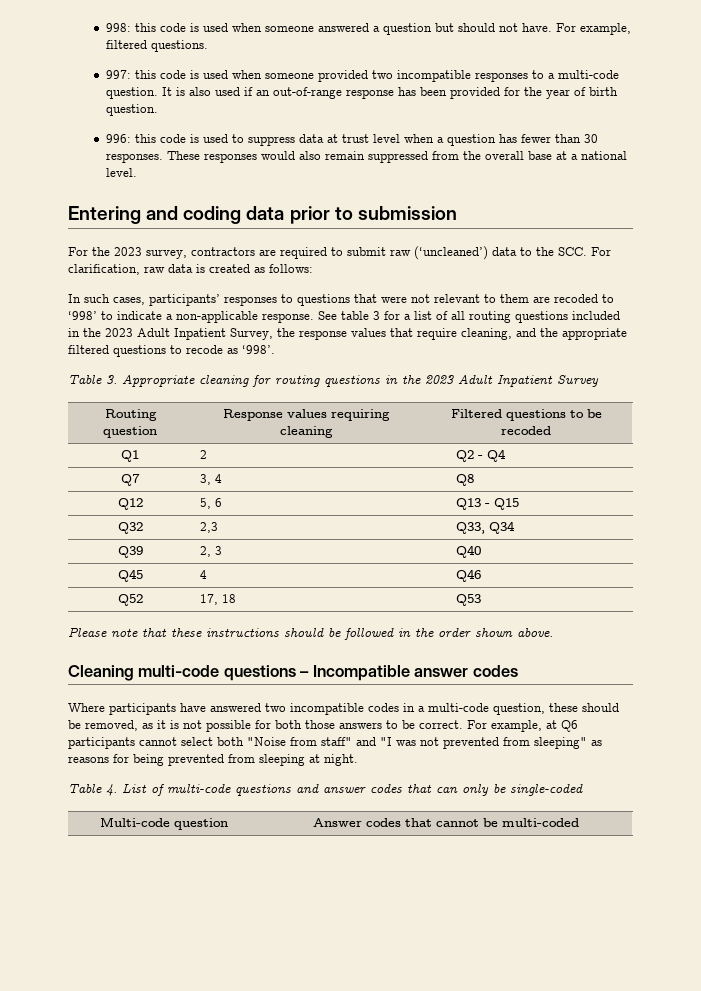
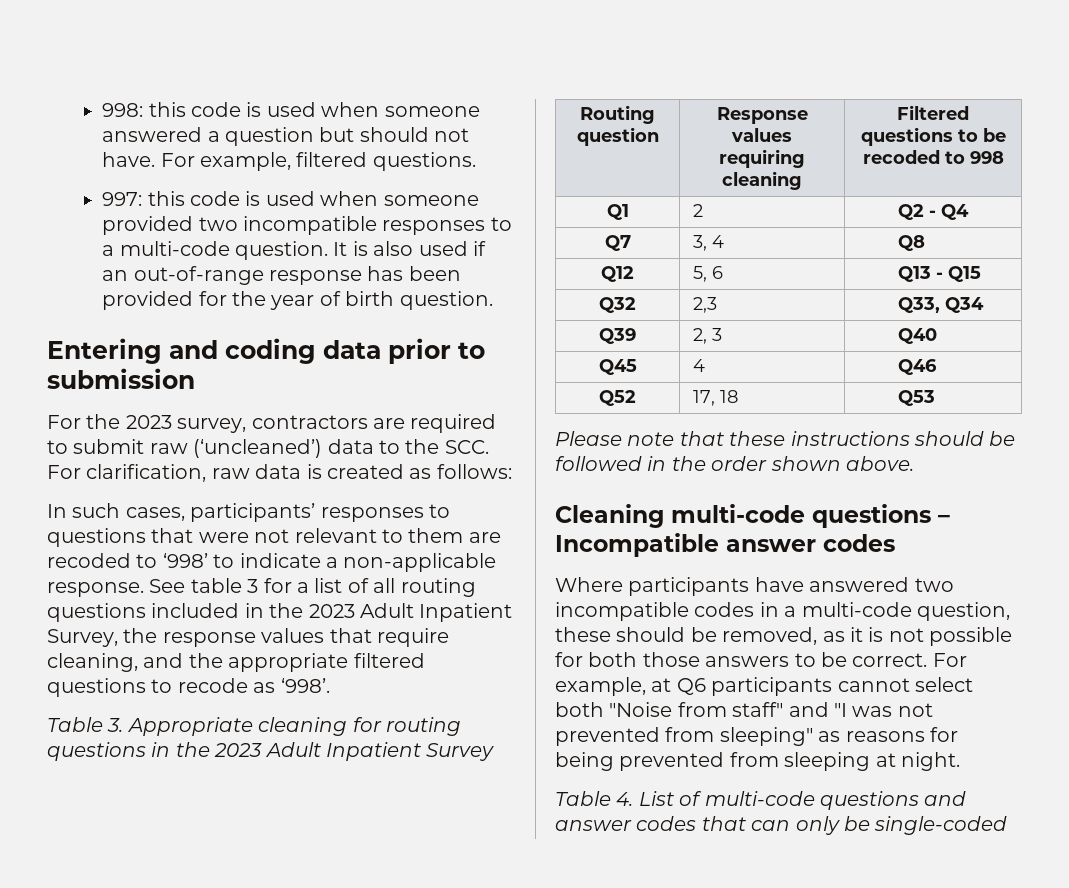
- 996: this code is used to suppress data at trust level when a question has fewer than 30 responses. These responses would also remain suppressed from the overall base at a national level.
- Routing question | Response values requiring cleaning | Filtered questions to be recoded
+ Routing question | Response values requiring cleaning | Filtered questions to be recoded to 998
- Multi-code question | Answer codes that cannot be multi-coded

